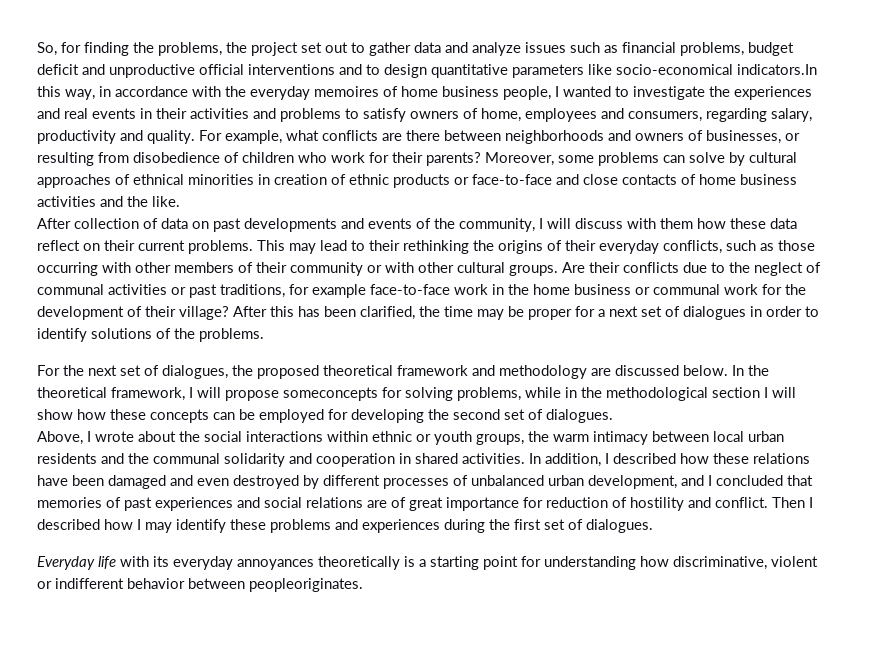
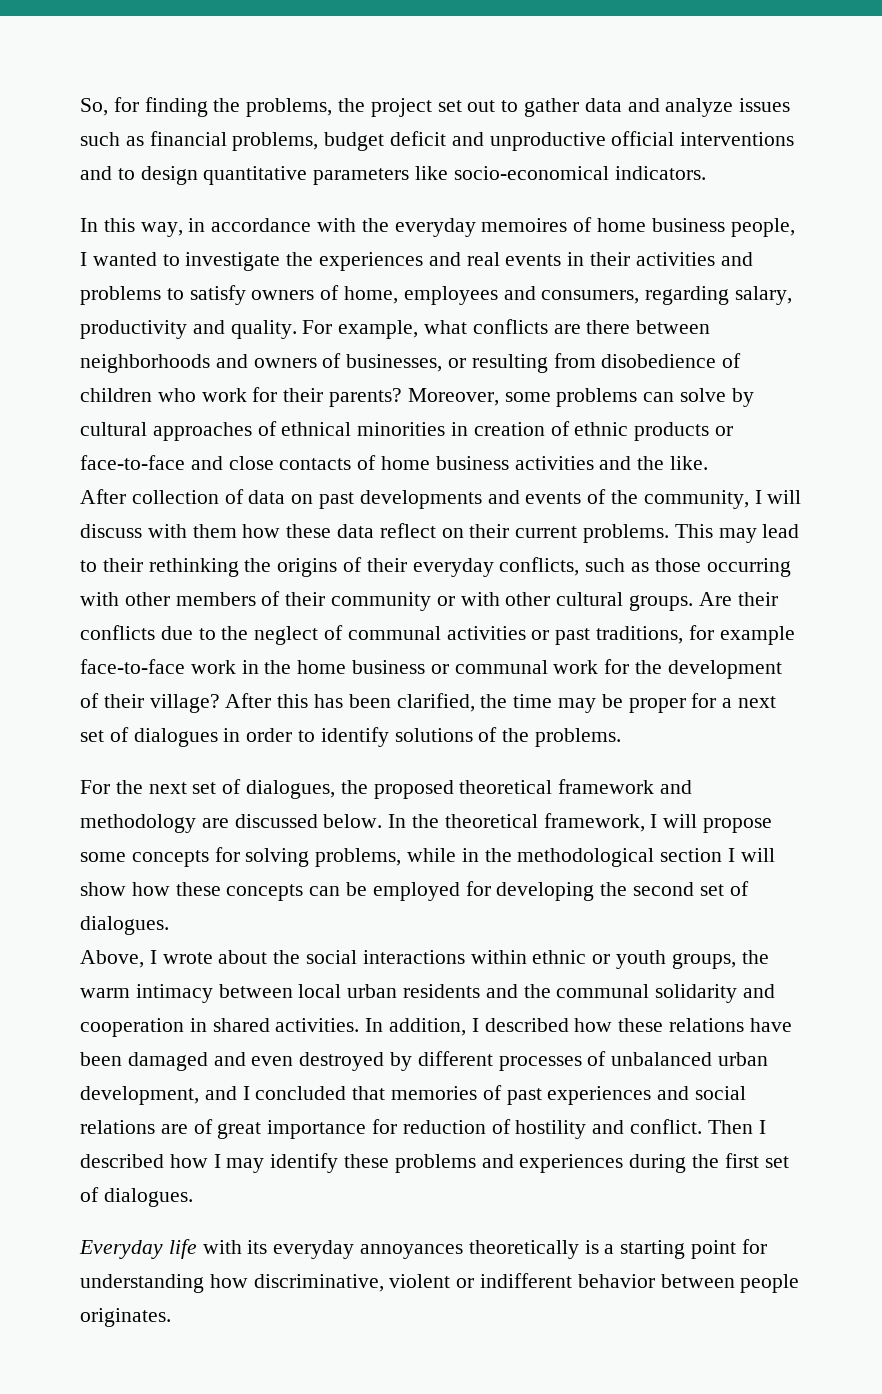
- So, for finding the problems, the project set out to gather data and analyze issues such as financial problems, budget deficit and unproductive official interventions and to design quantitative parameters like socio-economical indicators.In this way, in accordance with the everyday memoires of home business people, I wanted to investigate the experiences and real events in their activities and problems to satisfy owners of home, employees and consumers, regarding salary, productivity and quality.
+ So, for finding the problems, the project set out to gather data and analyze issues such as financial problems, budget deficit and unproductive official interventions and to design quantitative parameters like socio-economical indicators.
+ In this way, in accordance with the everyday memoires of home business people, I wanted to investigate the experiences and real events in their activities and problems to satisfy owners of home, employees and consumers, regarding salary, productivity and quality.
- In the theoretical framework, I will propose someconcepts for solving problems, while in the methodological section I will show how these concepts can be employed for developing the second set of dialogues.
+ In the theoretical framework, I will propose some concepts for solving problems, while in the methodological section I will show how these concepts can be employed for developing the second set of dialogues.
- Everyday life with its everyday annoyances theoretically is a starting point for understanding how discriminative, violent or indifferent behavior between peopleoriginates.
+ Everyday life with its everyday annoyances theoretically is a starting point for understanding how discriminative, violent or indifferent behavior between people originates.

